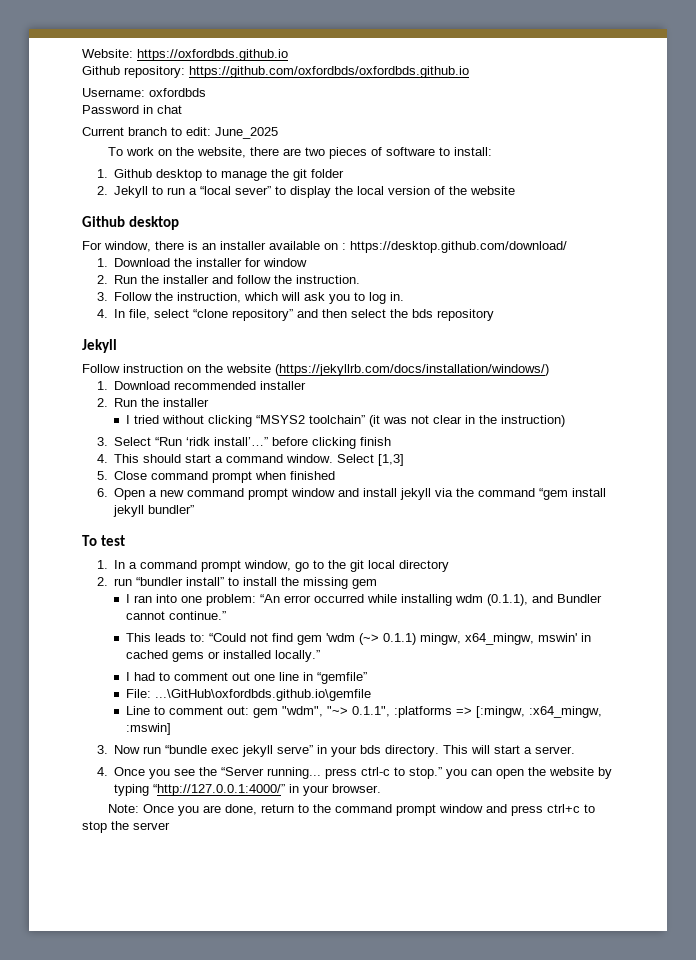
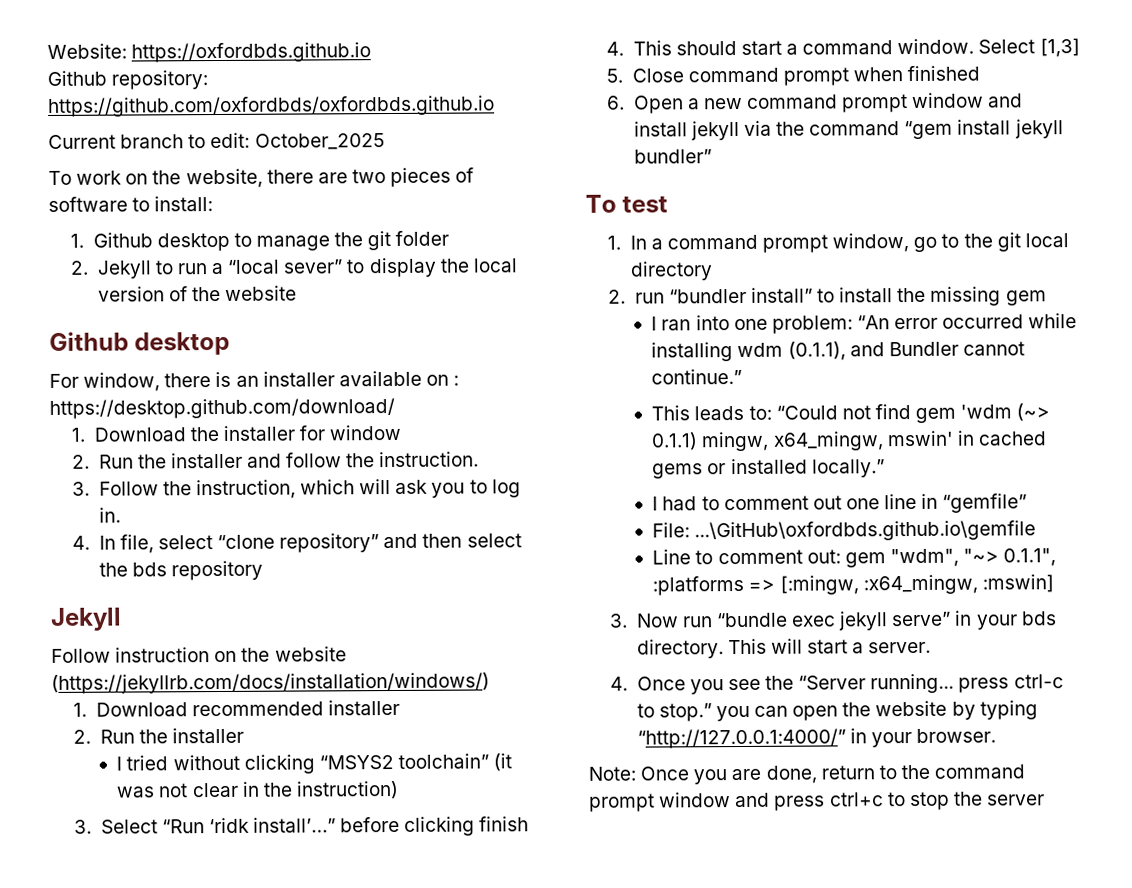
- Username: oxfordbds
- Password in chat
- Current branch to edit: June_2025
+ Current branch to edit: October_2025

